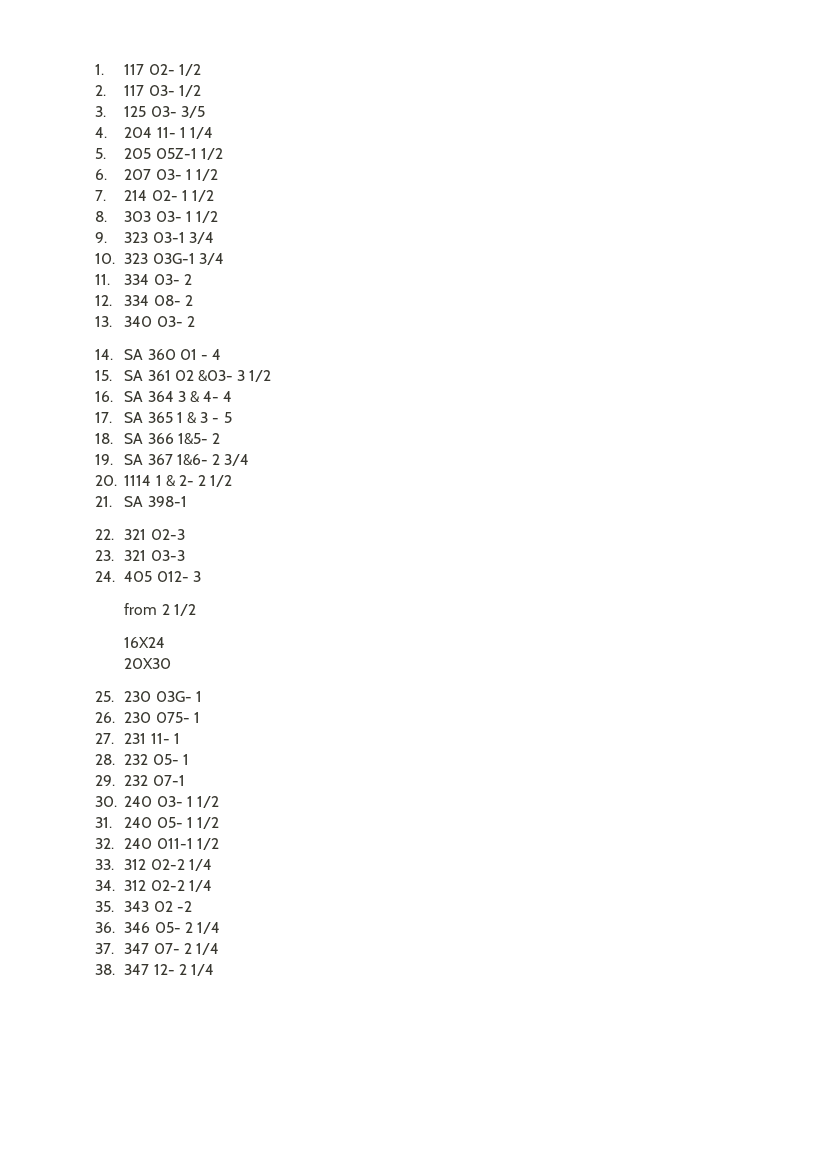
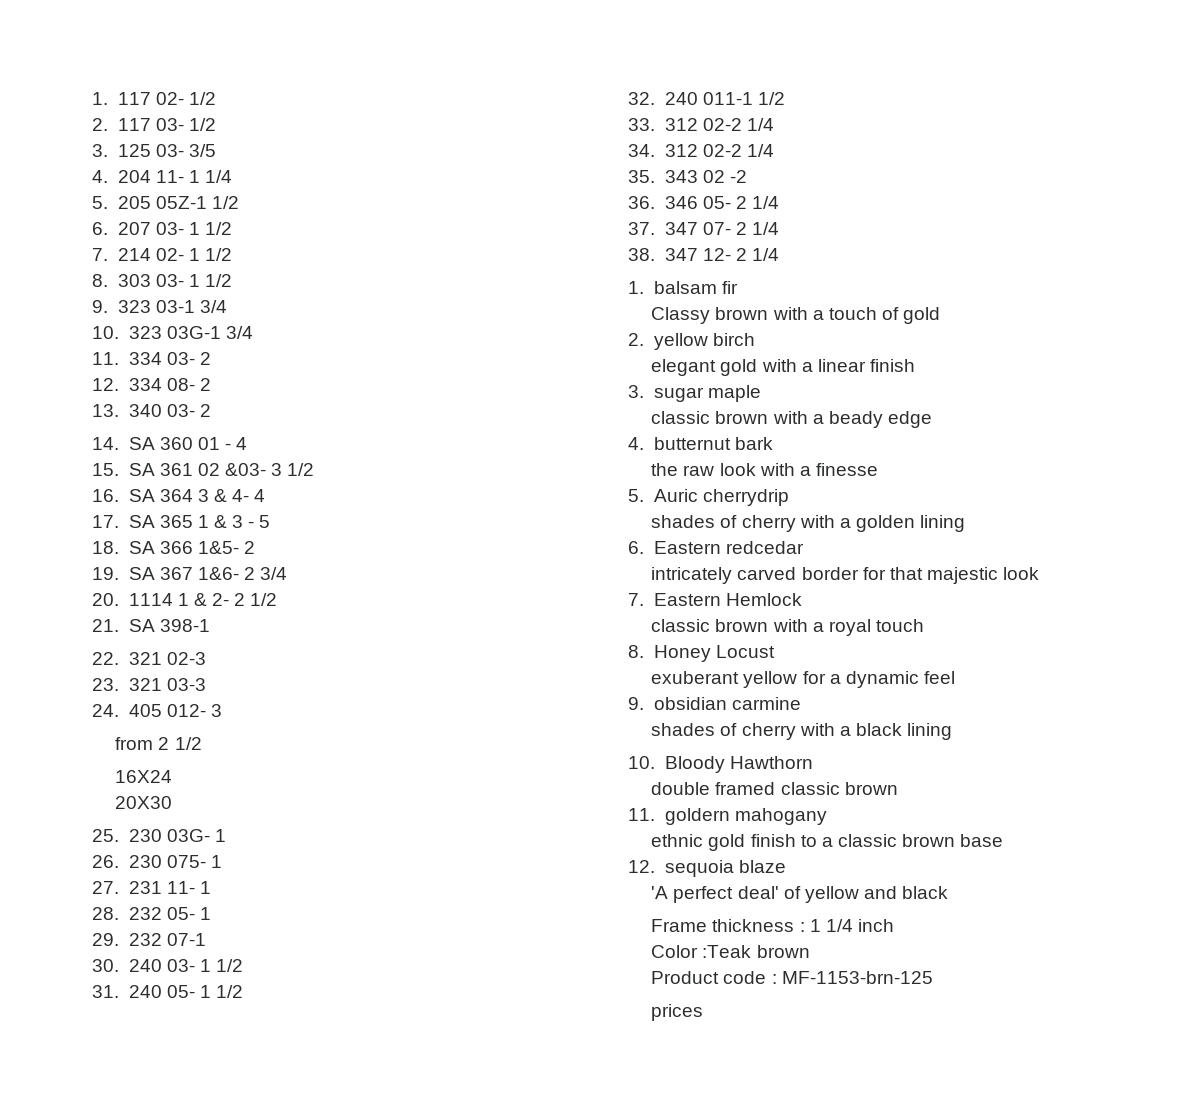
+ 1. balsam fir
+ Classy brown with a touch of gold
+ 2. yellow birch
+ elegant gold with a linear finish
+ 3. sugar maple
+ classic brown with a beady edge
+ 4. butternut bark
+ the raw look with a finesse
+ 5. Auric cherrydrip
+ shades of cherry with a golden lining
+ 6. Eastern redcedar
+ intricately carved border for that majestic look
+ 7. Eastern Hemlock
+ classic brown with a royal touch
+ 8. Honey Locust
+ exuberant yellow for a dynamic feel
+ 9. obsidian carmine
+ shades of cherry with a black lining
+ 10. Bloody Hawthorn
+ double framed classic brown
+ 11. goldern mahogany
+ ethnic gold finish to a classic brown base
+ 12. sequoia blaze
+ 'A perfect deal' of yellow and black
+ Frame thickness : 1 1/4 inch
+ Color :Teak brown
+ Product code : MF-1153-brn-125
+ prices

